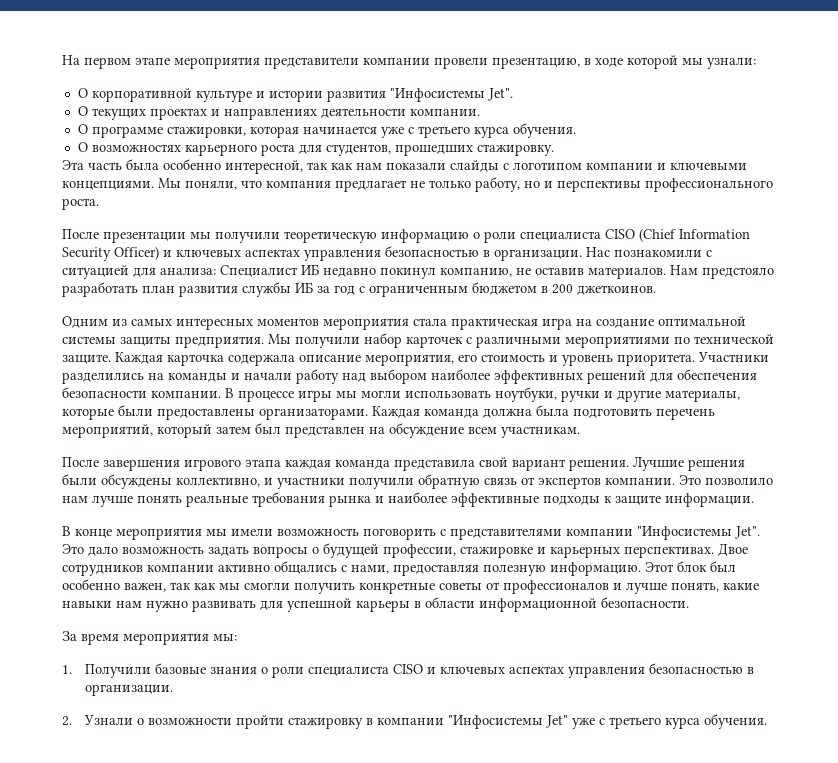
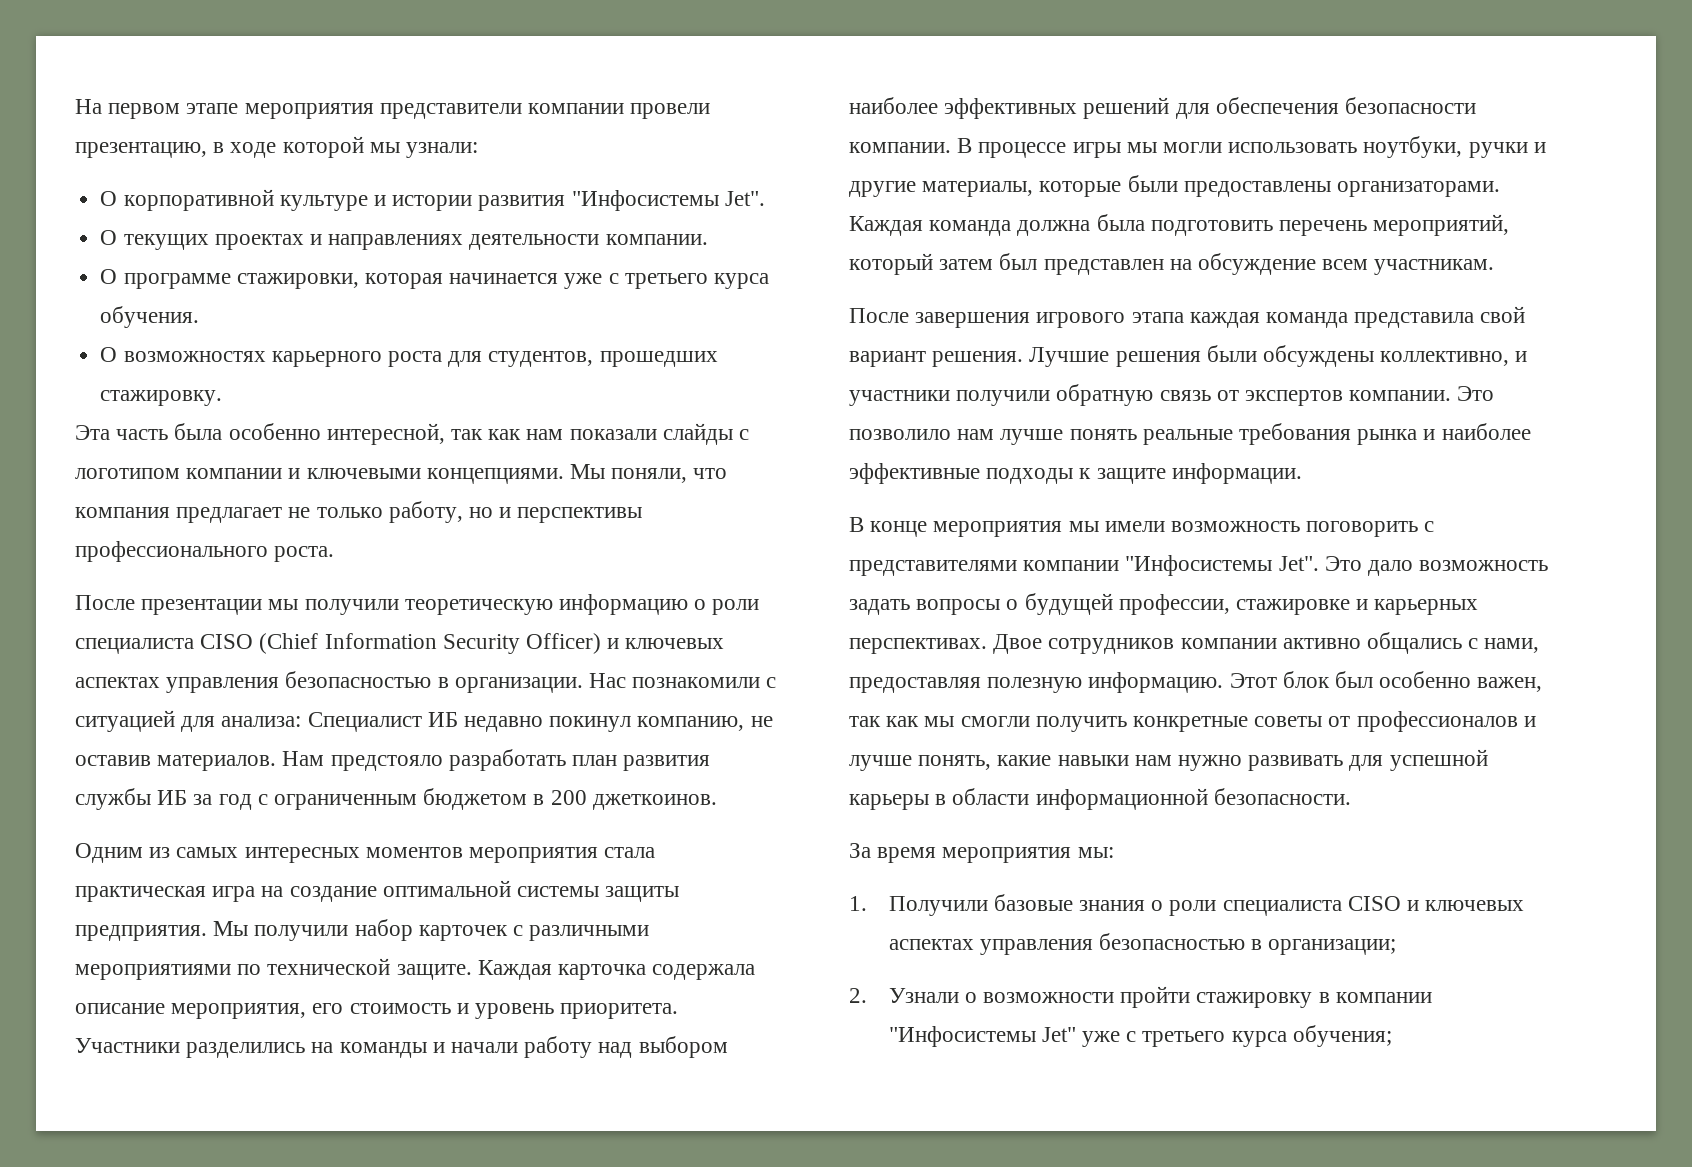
- 1. Получили базовые знания о роли специалиста CISO и ключевых аспектах управления безопасностью в организации.
+ 1. Получили базовые знания о роли специалиста CISO и ключевых аспектах управления безопасностью в организации;
- 2. Узнали о возможности пройти стажировку в компании "Инфосистемы Jet" уже с третьего курса обучения.
+ 2. Узнали о возможности пройти стажировку в компании "Инфосистемы Jet" уже с третьего курса обучения;

